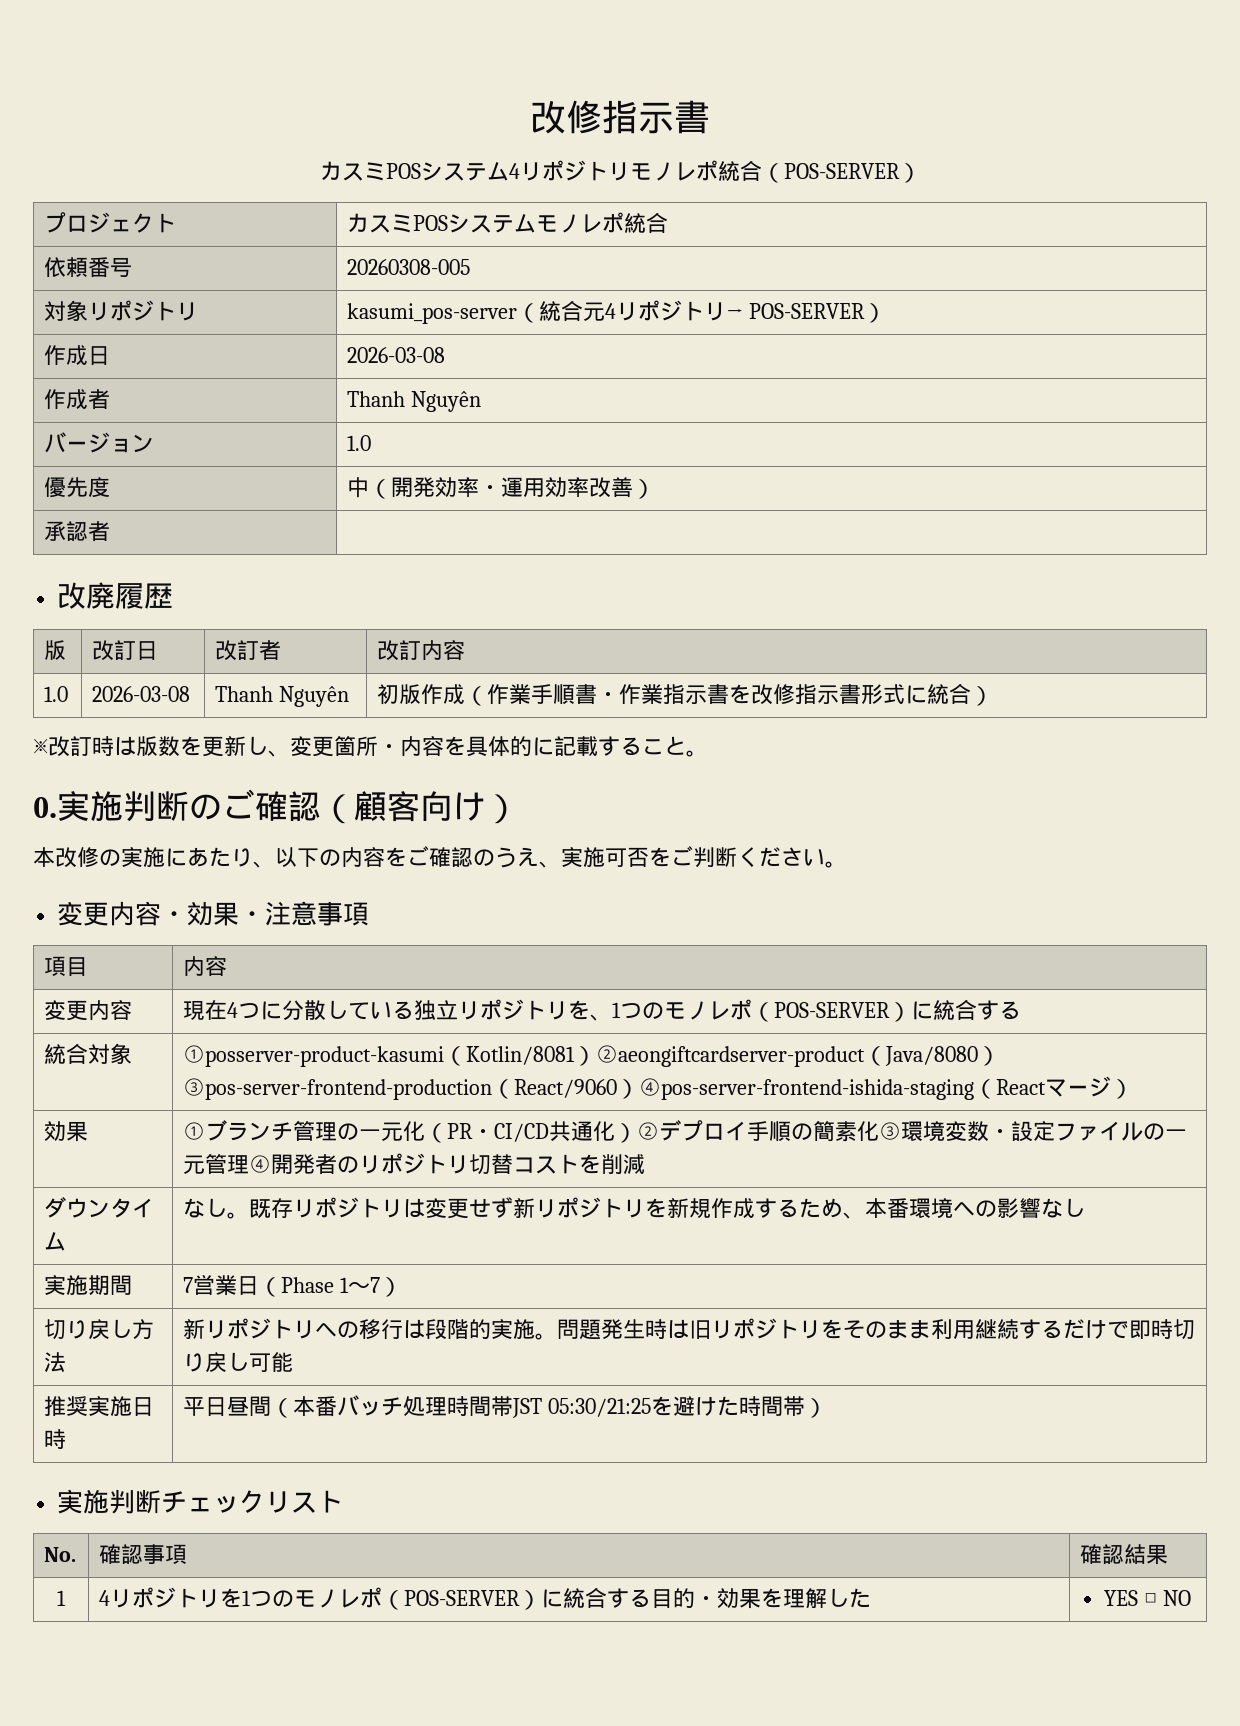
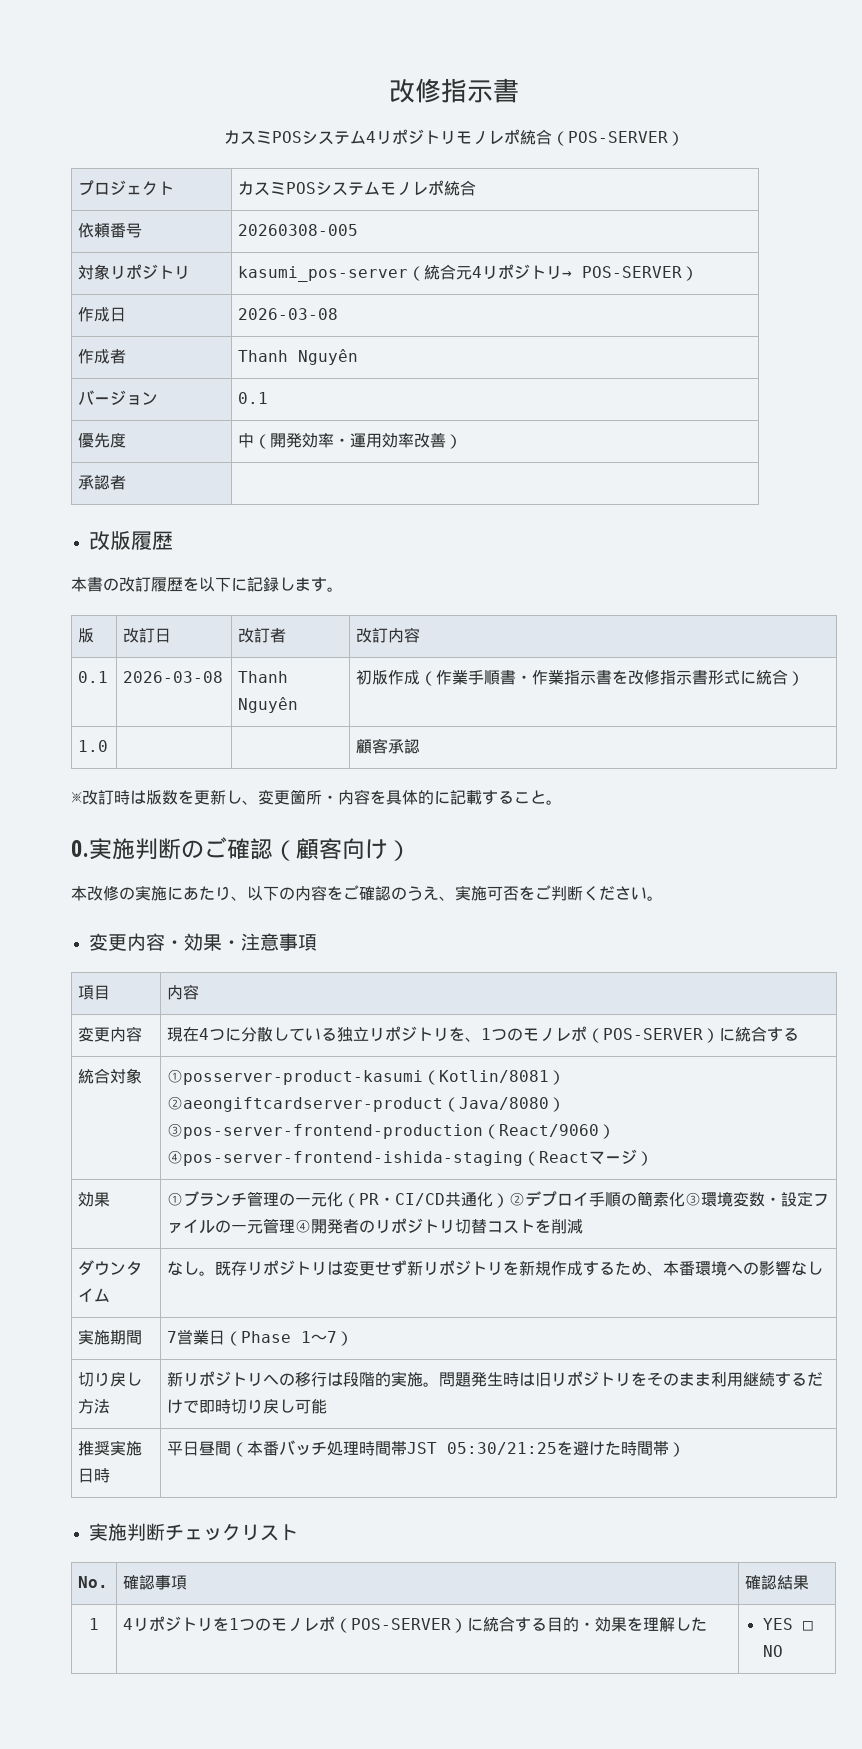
- バージョン | 1.0
+ バージョン | 0.1
- 改廃履歴
+ 改版履歴
+ 本書の改訂履歴を以下に記録します。
- 1.0 | 2026-03-08 | Thanh Nguyên | 初版作成（作業手順書・作業指示書を改修指示書形式に統合）
+ 0.1 | 2026-03-08 | Thanh Nguyên | 初版作成（作業手順書・作業指示書を改修指示書形式に統合）
+ 1.0 | | | 顧客承認

